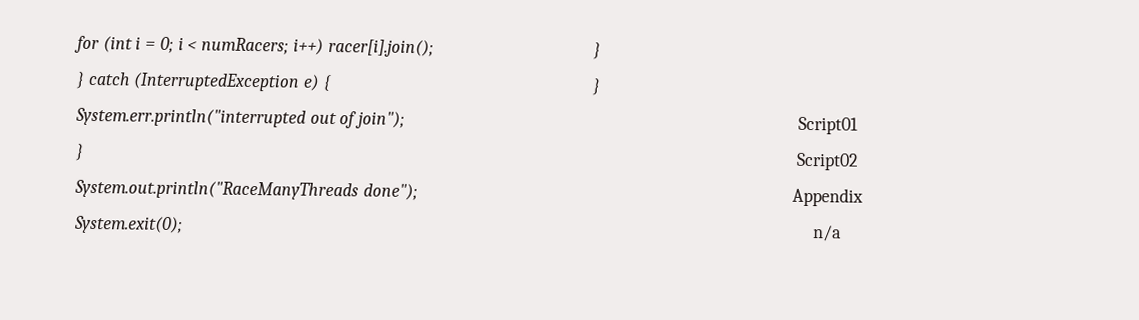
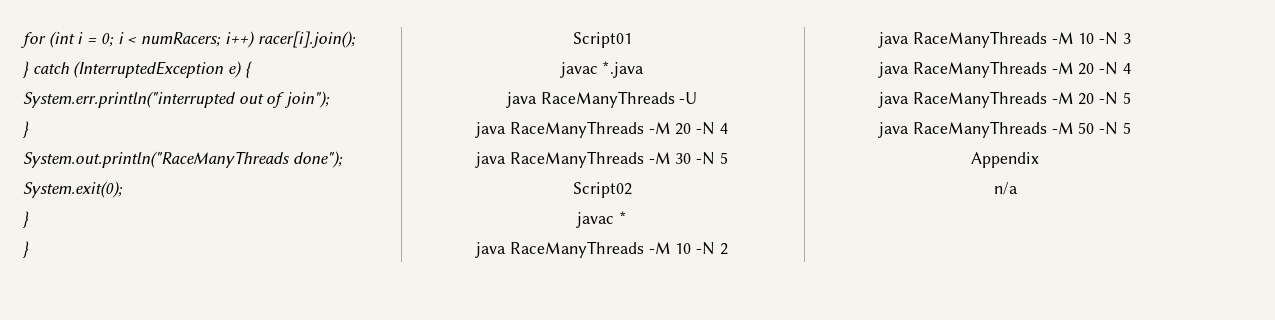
+ javac *.java
+ java RaceManyThreads -U
+ java RaceManyThreads -M 20 -N 4
+ java RaceManyThreads -M 30 -N 5
  Script02
+ javac *
+ java RaceManyThreads -M 10 -N 2
+ java RaceManyThreads -M 10 -N 3
+ java RaceManyThreads -M 20 -N 4
+ java RaceManyThreads -M 20 -N 5
+ java RaceManyThreads -M 50 -N 5

